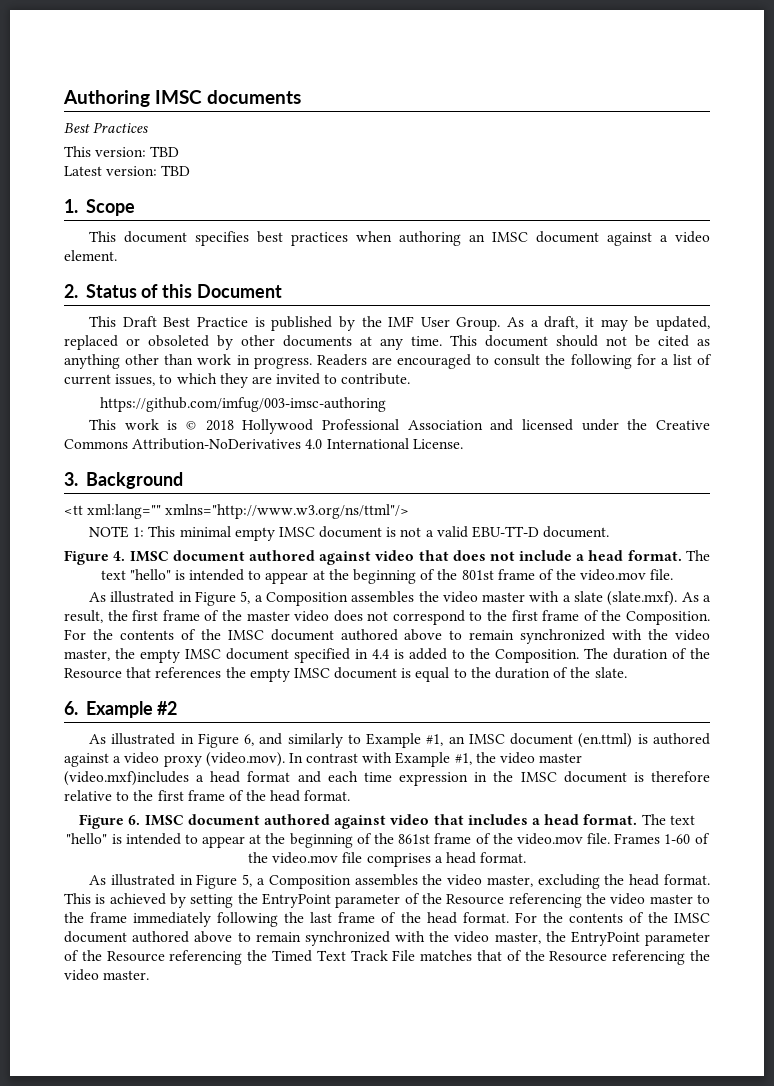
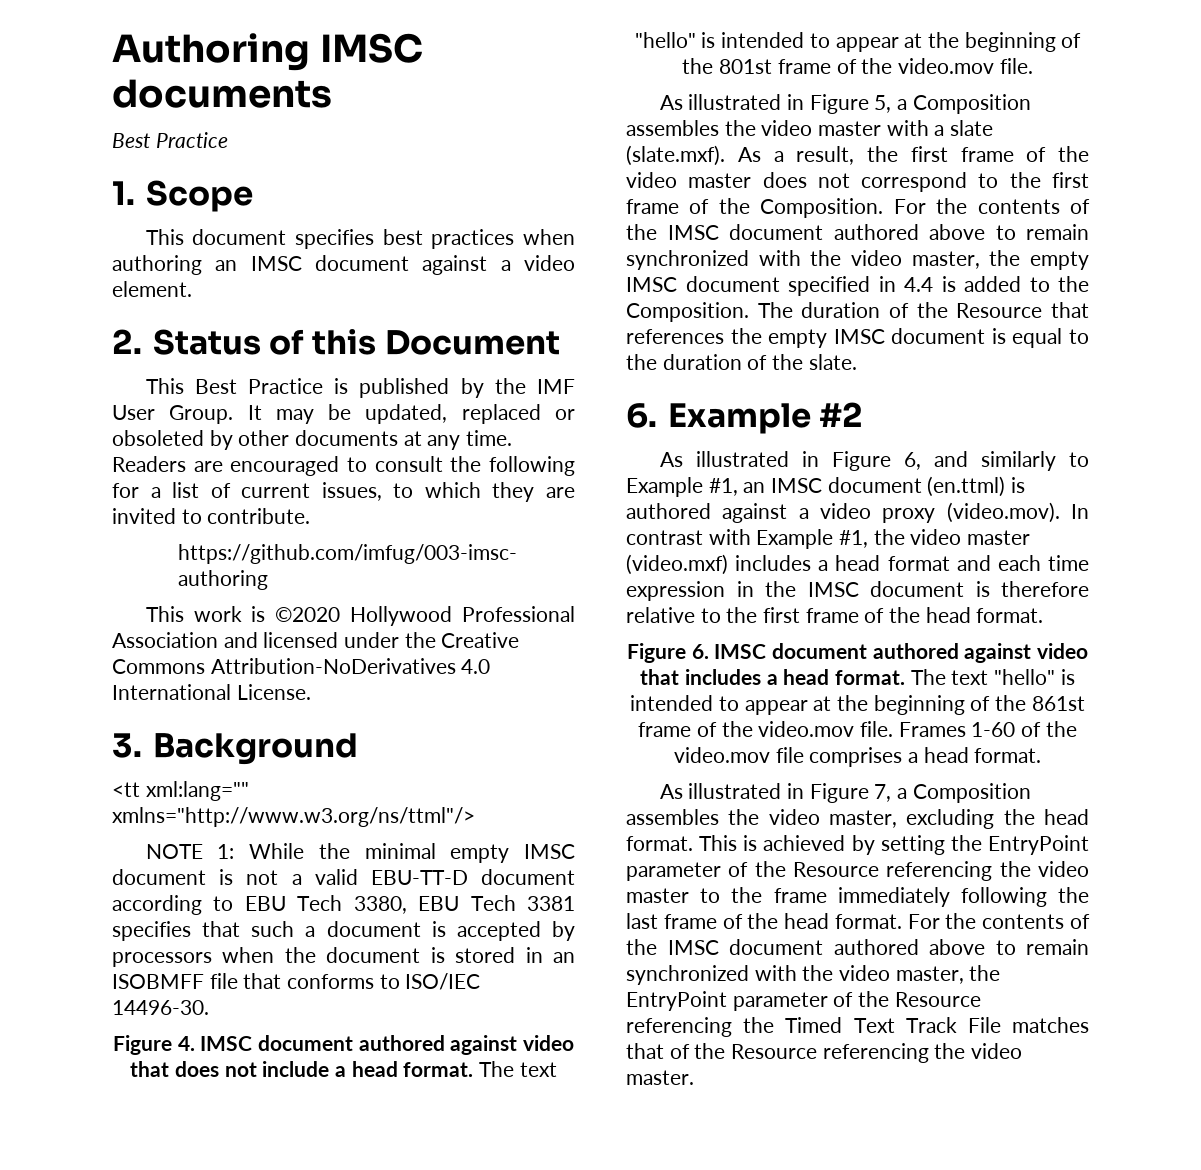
  Authoring IMSC documents
- Best Practices
- This version: TBD
- Latest version: TBD
+ Best Practice
- This Draft Best Practice is published by the IMF User Group.
+ This Best Practice is published by the IMF User Group.
- As a draft, it may be updated, replaced or obsoleted by other documents at any time.
+ It may be updated, replaced or obsoleted by other documents at any time.
- This document should not be cited as anything other than work in progress.
- This work is © 2018 Hollywood Professional Association and licensed under the Creative Commons Attribution-NoDerivatives 4.0 International License.
+ This work is ©2020 Hollywood Professional Association and licensed under the Creative Commons Attribution-NoDerivatives 4.0 International License.
- NOTE 1: This minimal empty IMSC document is not a valid EBU-TT-D document.
+ NOTE 1: While the minimal empty IMSC document is not a valid EBU-TT-D document according to EBU Tech 3380, EBU Tech 3381 specifies that such a document is accepted by processors when the document is stored in an ISOBMFF file that conforms to ISO/IEC 14496-30.
- As illustrated in Figure 5, a Composition assembles the video master with a slate (slate.mxf). As a result, the first frame of the master video does not correspond to the first frame of the Composition.
+ As illustrated in Figure 5, a Composition assembles the video master with a slate (slate.mxf). As a result, the first frame of the video master does not correspond to the first frame of the Composition.
- As illustrated in Figure 6, and similarly to Example #1, an IMSC document (en.ttml) is authored against a video proxy (video.mov). In contrast with Example #1, the video master (video.mxf)includes a head format and each time expression in the IMSC document is therefore relative to the first frame of the head format.
+ As illustrated in Figure 6, and similarly to Example #1, an IMSC document (en.ttml) is authored against a video proxy (video.mov). In contrast with Example #1, the video master (video.mxf) includes a head format and each time expression in the IMSC document is therefore relative to the first frame of the head format.
- As illustrated in Figure 5, a Composition assembles the video master, excluding the head format.
+ As illustrated in Figure 7, a Composition assembles the video master, excluding the head format.

